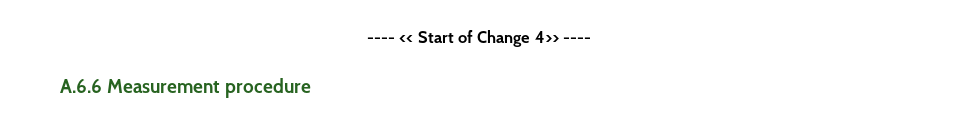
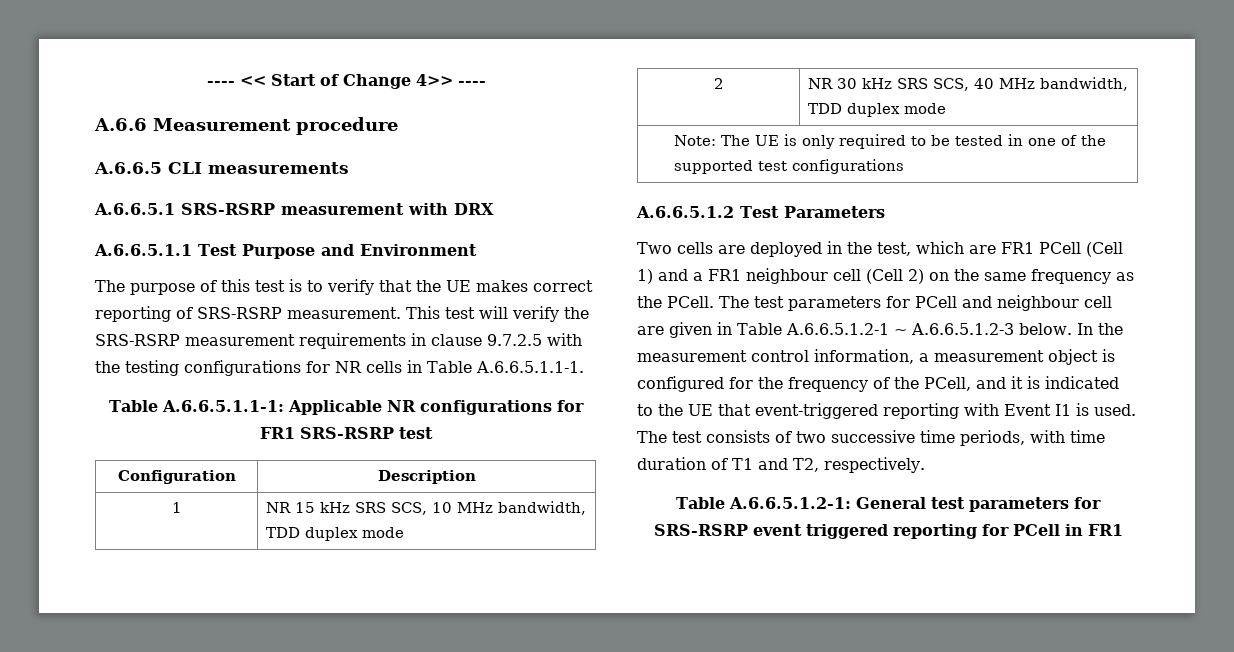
+ A.6.6.5 CLI measurements
+ A.6.6.5.1 SRS-RSRP measurement with DRX
+ A.6.6.5.1.1 Test Purpose and Environment
+ The purpose of this test is to verify that the UE makes correct reporting of SRS-RSRP measurement. This test will verify the SRS-RSRP measurement requirements in clause 9.7.2.5 with the testing configurations for NR cells in Table A.6.6.5.1.1-1.
+ Table A.6.6.5.1.1-1: Applicable NR configurations for FR1 SRS-RSRP test
+ Configuration | Description
+ 1 | NR 15 kHz SRS SCS, 10 MHz bandwidth, TDD duplex mode
+ 2 | NR 30 kHz SRS SCS, 40 MHz bandwidth, TDD duplex mode
+ Note: The UE is only required to be tested in one of the supported test configurations
+ A.6.6.5.1.2 Test Parameters
+ Two cells are deployed in the test, which are FR1 PCell (Cell 1) and a FR1 neighbour cell (Cell 2) on the same frequency as the PCell. The test parameters for PCell and neighbour cell are given in Table A.6.6.5.1.2-1 ~ A.6.6.5.1.2-3 below. In the measurement control information, a measurement object is configured for the frequency of the PCell, and it is indicated to the UE that event-triggered reporting with Event I1 is used. The test consists of two successive time periods, with time duration of T1 and T2, respectively.
+ Table A.6.6.5.1.2-1: General test parameters for SRS-RSRP event triggered reporting for PCell in FR1

